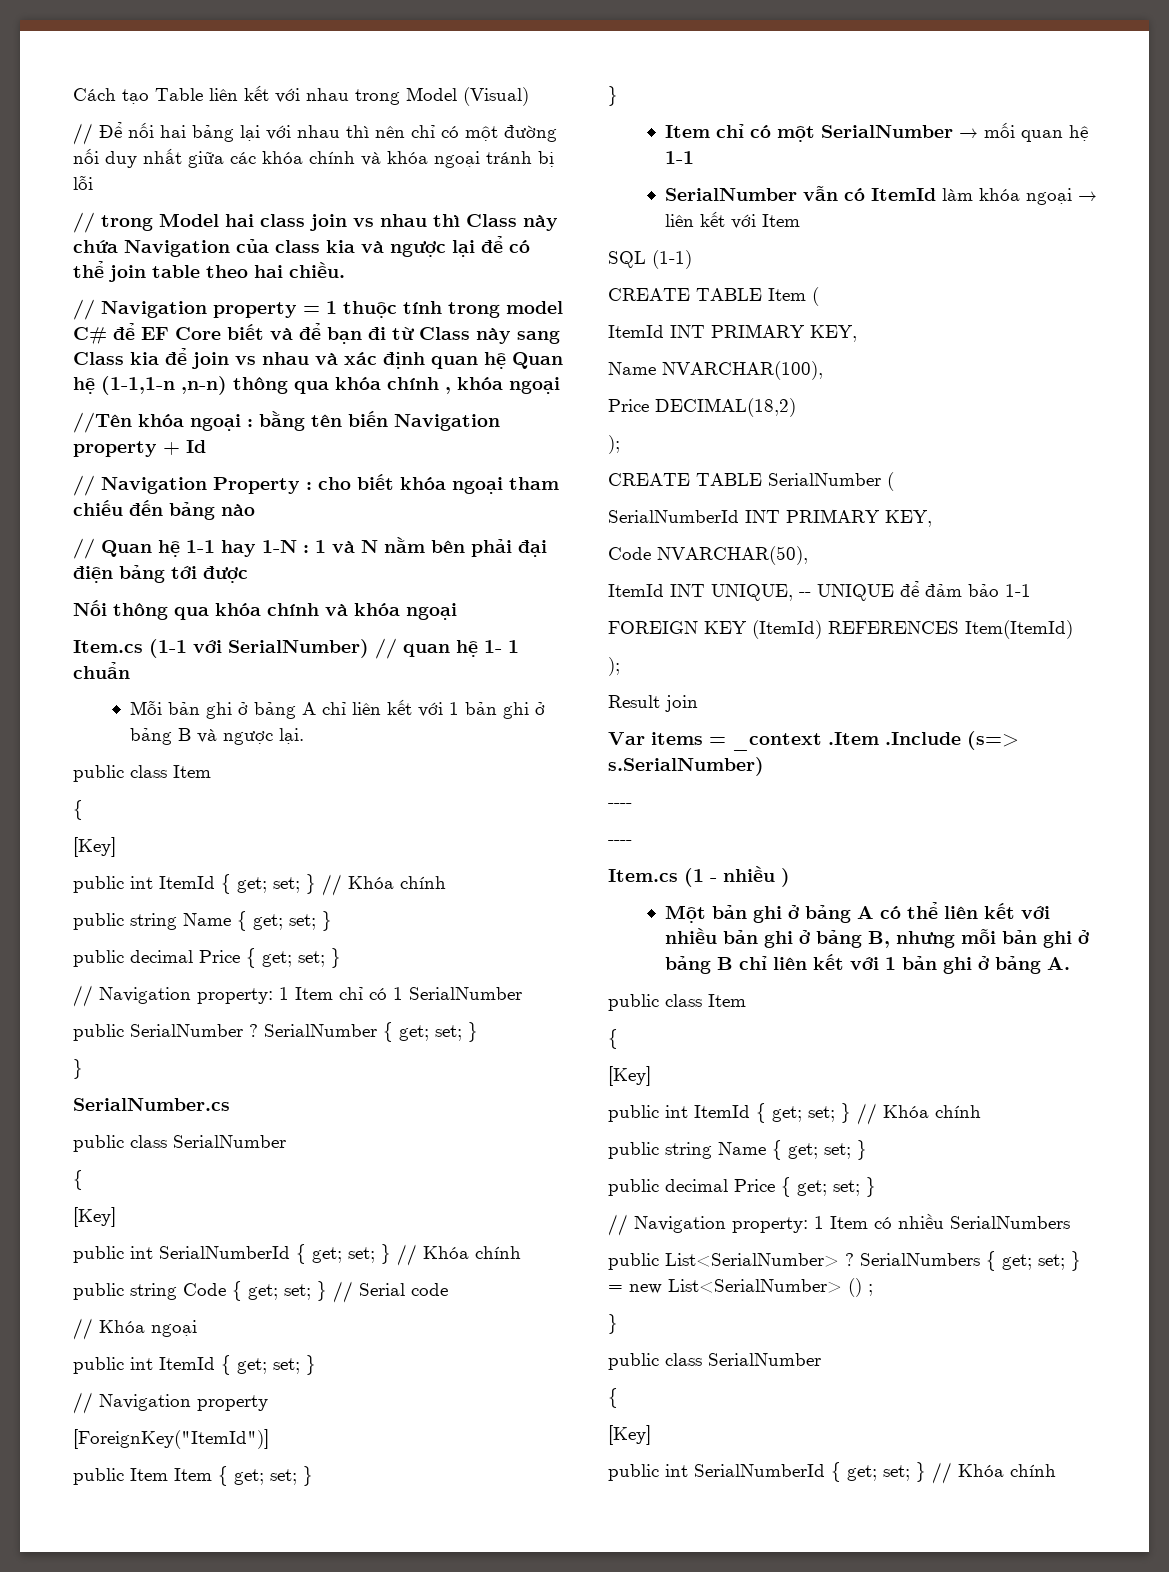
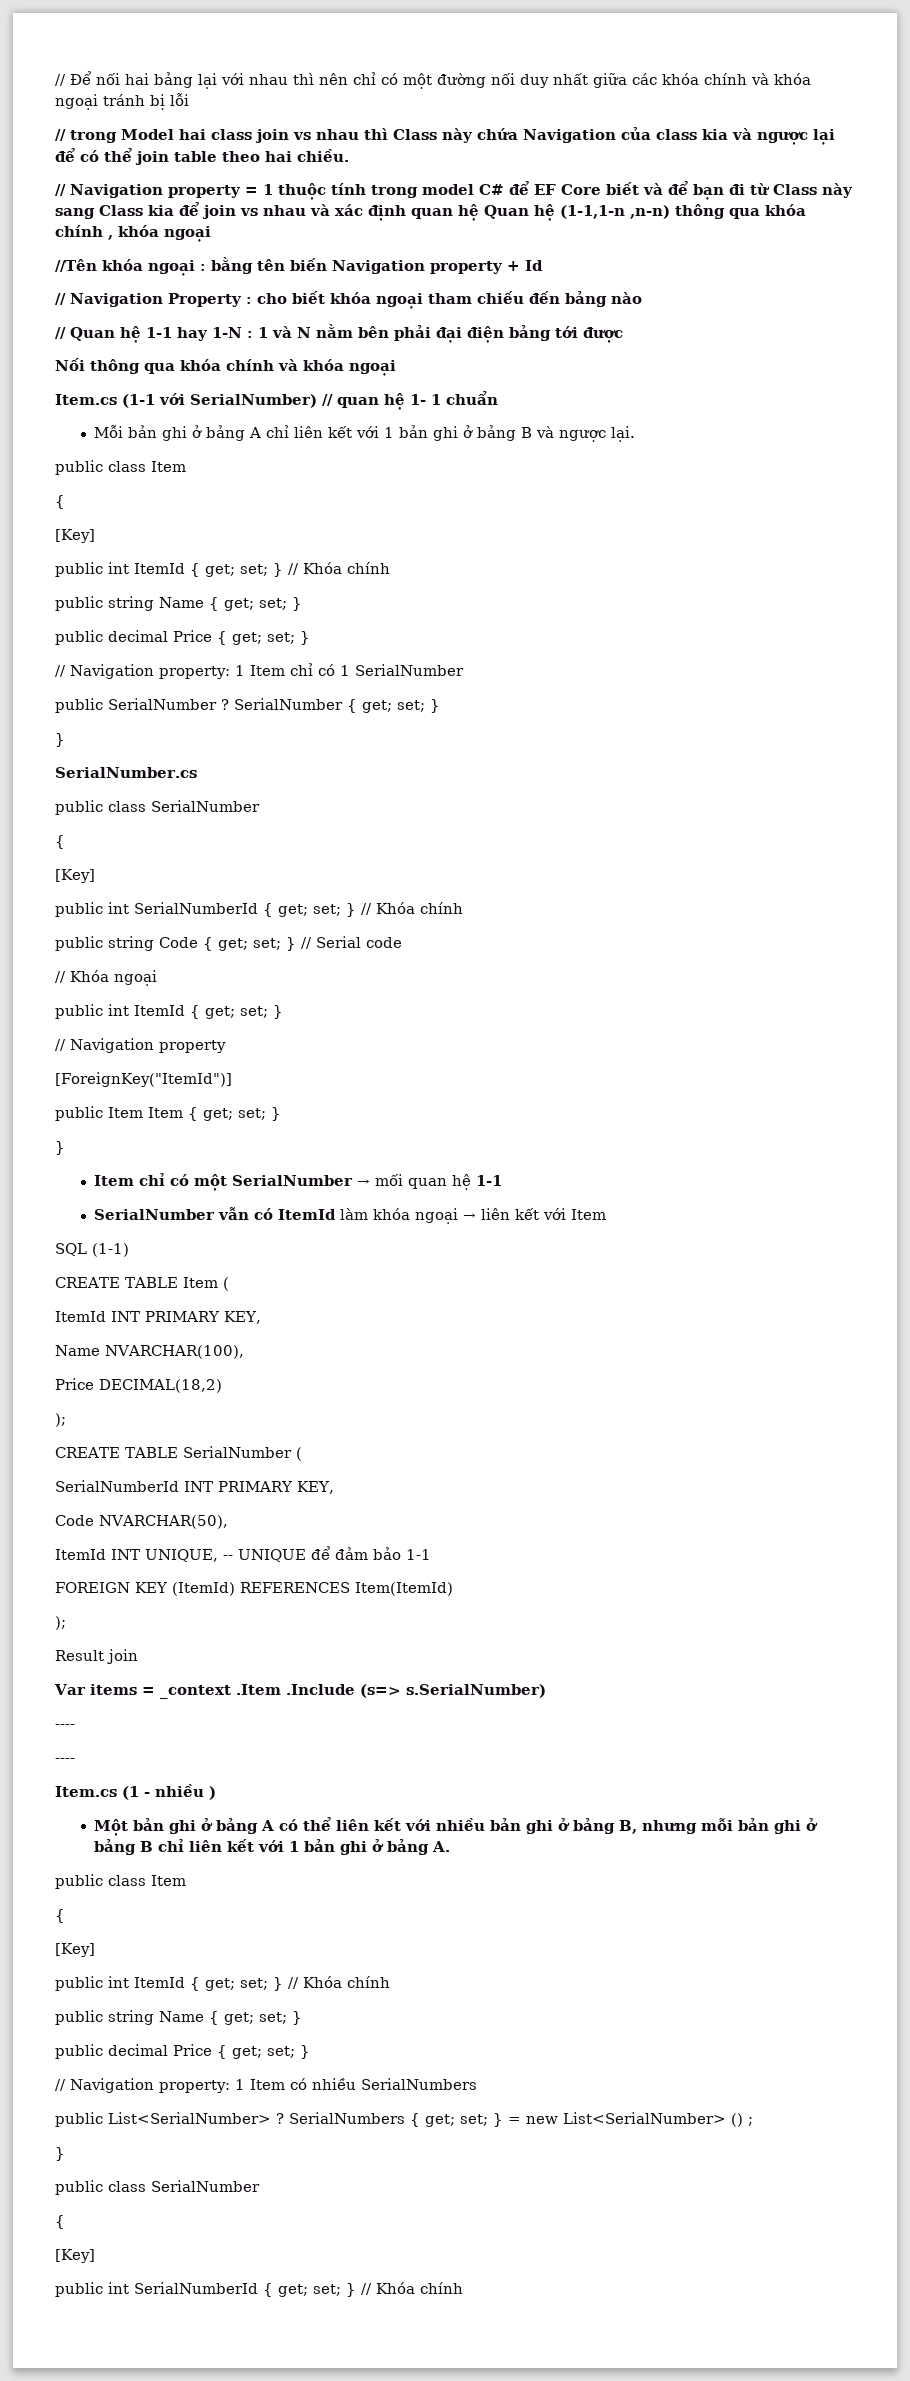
- Cách tạo Table liên kết với nhau trong Model (Visual)

